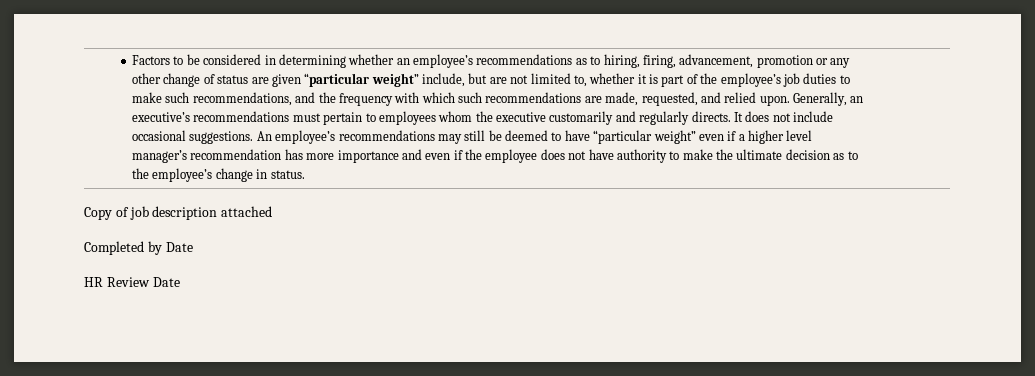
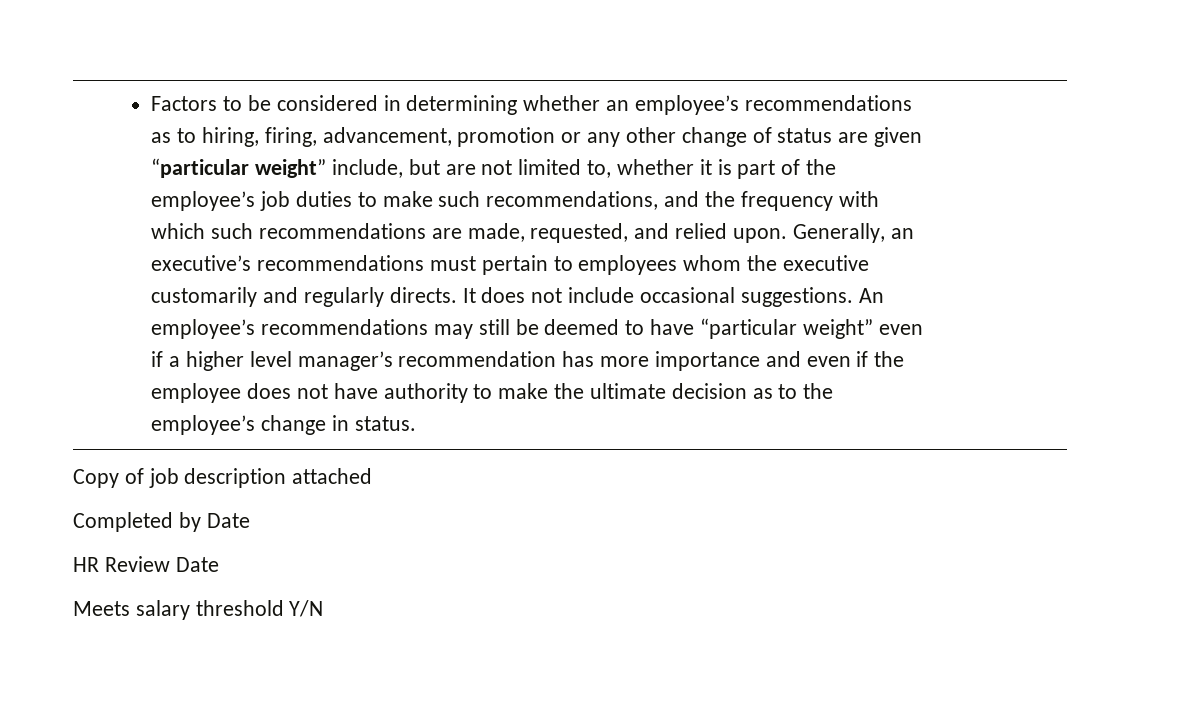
+ Meets salary threshold Y/N

